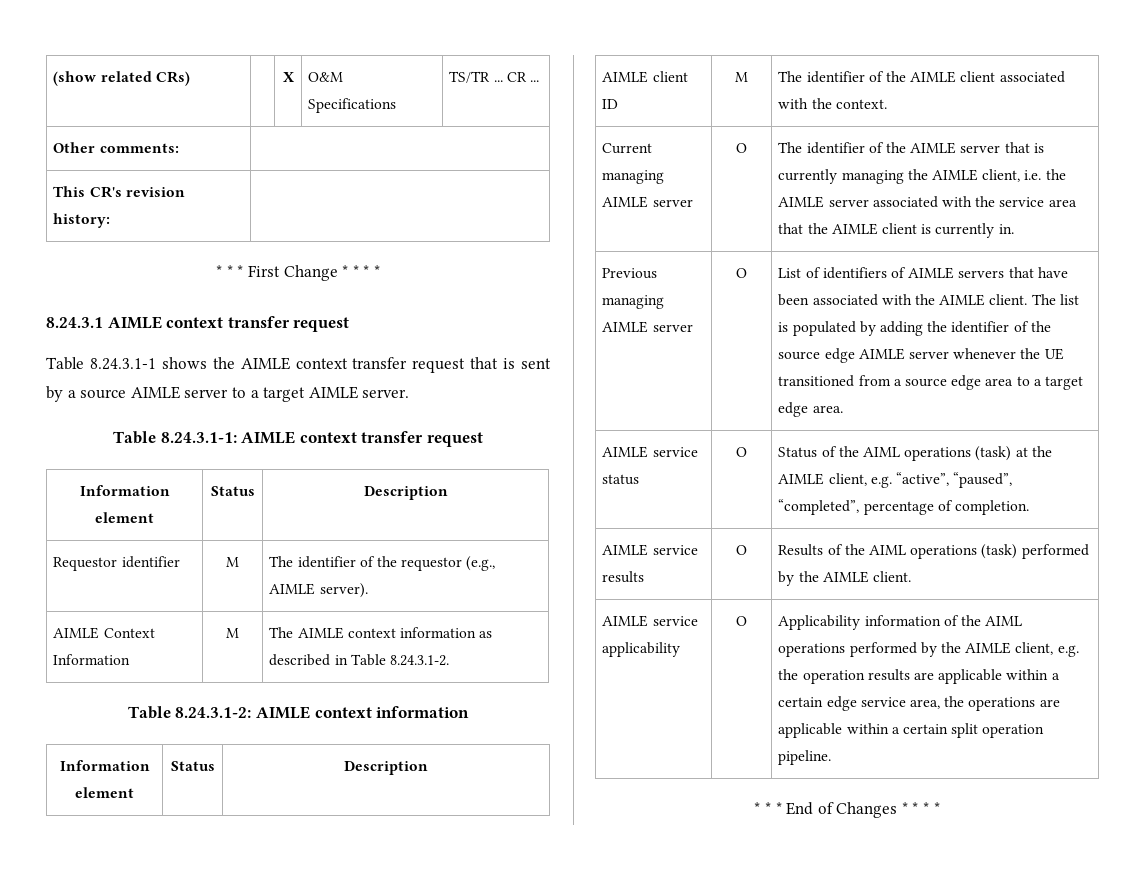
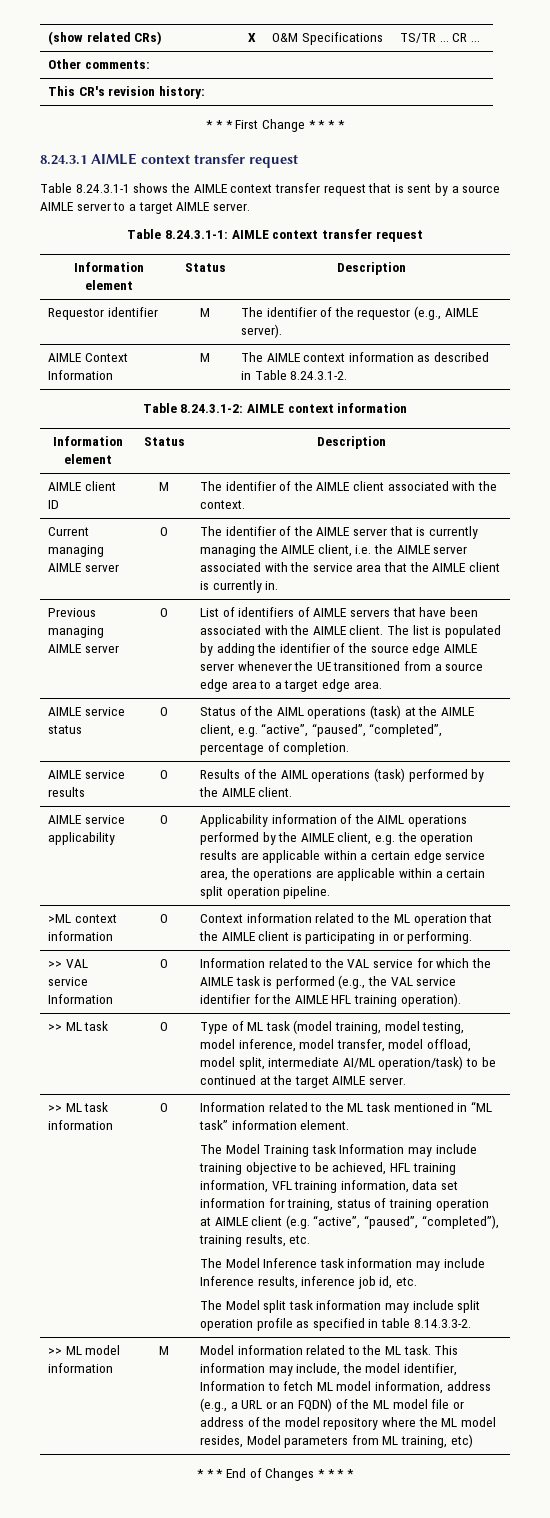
+ >ML context information | O | Context information related to the ML operation that the AIMLE client is participating in or performing.
+ >> VAL service Information | O | Information related to the VAL service for which the AIMLE task is performed (e.g., the VAL service identifier for the AIMLE HFL training operation).
+ >> ML task | O | Type of ML task (model training, model testing, model inference, model transfer, model offload, model split, intermediate AI/ML operation/task) to be continued at the target AIMLE server.
+ >> ML task information | O | Information related to the ML task mentioned in “ML task” information element.
+ The Model Training task Information may include training objective to be achieved, HFL training information, VFL training information, data set information for training, status of training operation at AIMLE client (e.g. “active”, “paused”, “completed”), training results, etc.
+ The Model Inference task information may include Inference results, inference job id, etc.
+ The Model split task information may include split operation profile as specified in table 8.14.3.3-2.
+ >> ML model information | M | Model information related to the ML task. This information may include, the model identifier, Information to fetch ML model information, address (e.g., a URL or an FQDN) of the ML model file or address of the model repository where the ML model resides, Model parameters from ML training, etc)

